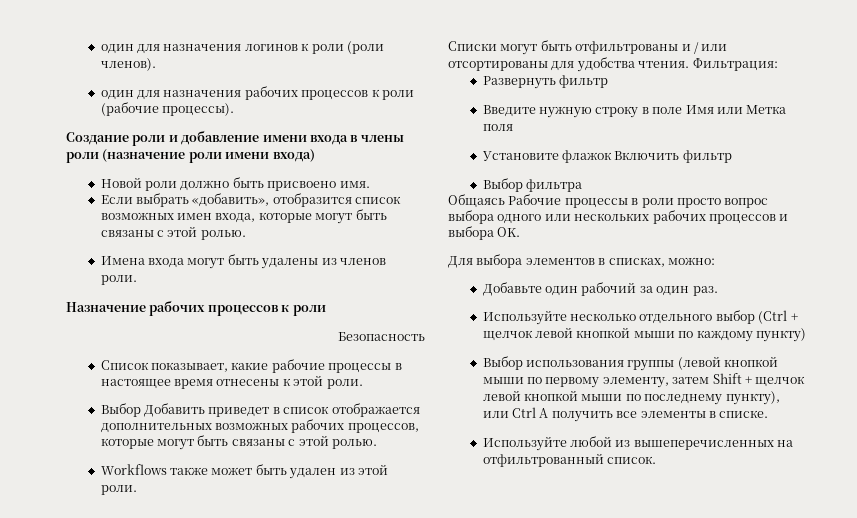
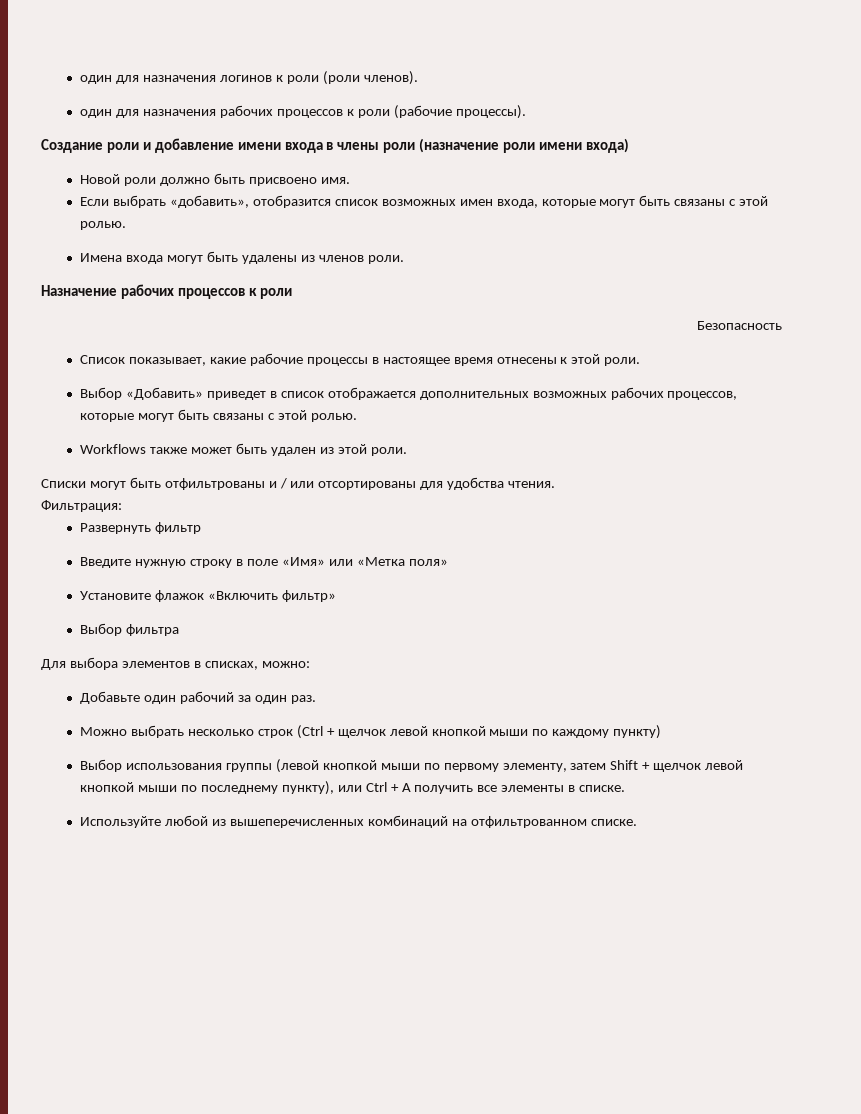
- Выбор Добавить приведет в список отображается дополнительных возможных рабочих процессов, которые могут быть связаны с этой ролью.
+ Выбор «Добавить» приведет в список отображается дополнительных возможных рабочих процессов, которые могут быть связаны с этой ролью.
- Списки могут быть отфильтрованы и / или отсортированы для удобства чтения. Фильтрация:
+ Списки могут быть отфильтрованы и / или отсортированы для удобства чтения.
+ Фильтрация:
- Введите нужную строку в поле Имя или Метка поля
+ Введите нужную строку в поле «Имя» или «Метка поля»
- Установите флажок Включить фильтр
+ Установите флажок «Включить фильтр»
- Общаясь Рабочие процессы в роли просто вопрос выбора одного или нескольких рабочих процессов и выбора OK.
- Используйте несколько отдельного выбор (Ctrl + щелчок левой кнопкой мыши по каждому пункту)
+ Можно выбрать несколько строк (Ctrl + щелчок левой кнопкой мыши по каждому пункту)
- Выбор использования группы (левой кнопкой мыши по первому элементу, затем Shift + щелчок левой кнопкой мыши по последнему пункту), или Ctrl А получить все элементы в списке.
+ Выбор использования группы (левой кнопкой мыши по первому элементу, затем Shift + щелчок левой кнопкой мыши по последнему пункту), или Ctrl + А получить все элементы в списке.
- Используйте любой из вышеперечисленных на отфильтрованный список.
+ Используйте любой из вышеперечисленных комбинаций на отфильтрованном списке.

